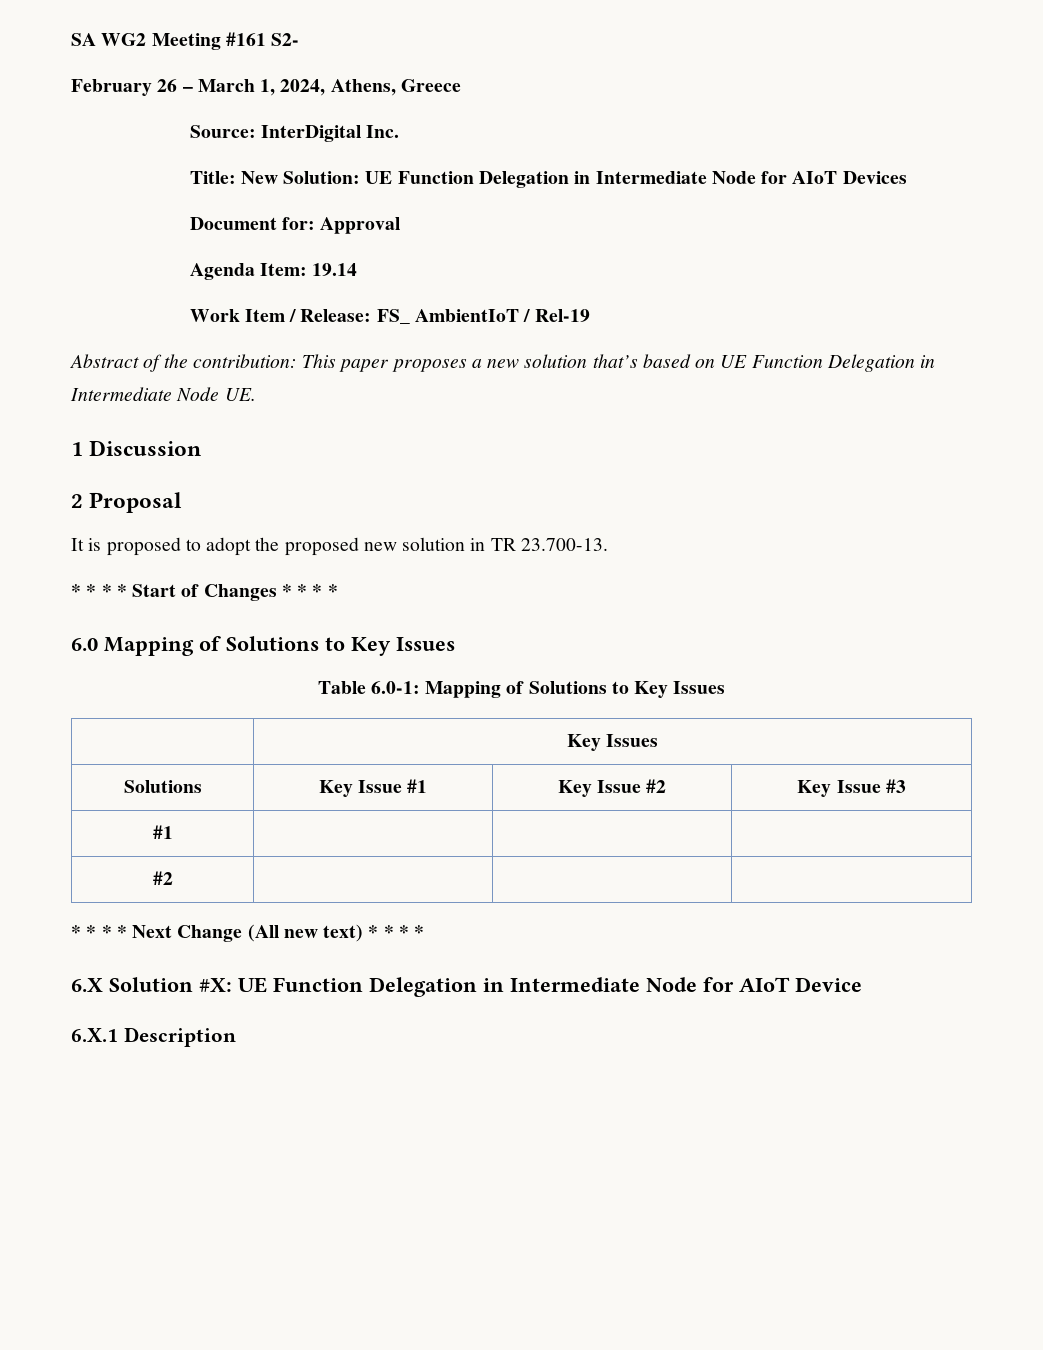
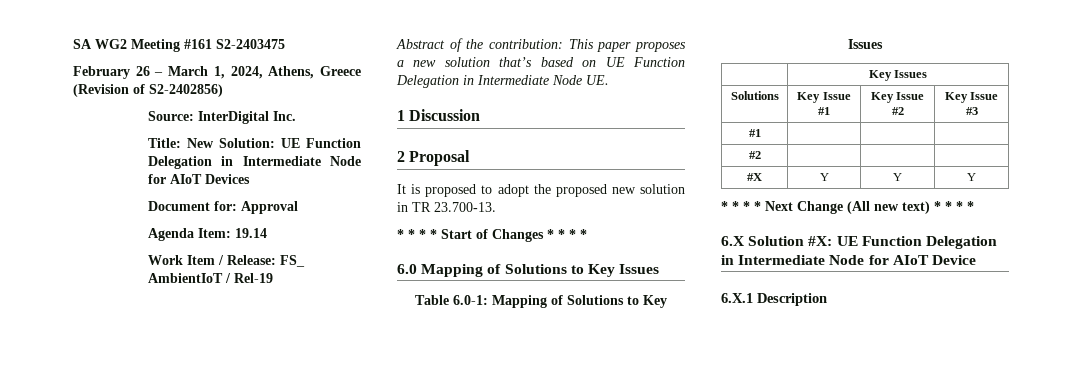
- SA WG2 Meeting #161 S2-
+ SA WG2 Meeting #161 S2-2403475
- February 26 – March 1, 2024, Athens, Greece
+ February 26 – March 1, 2024, Athens, Greece (Revision of S2-2402856)
+ #X | Y | Y | Y

